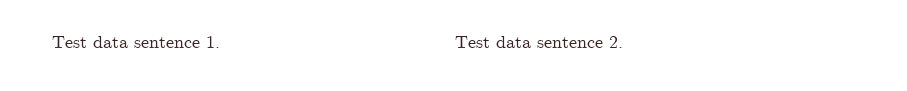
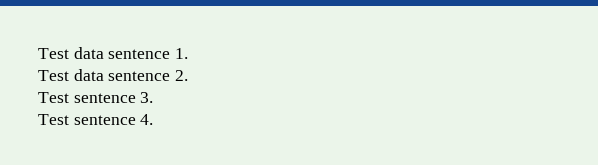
+ Test sentence 3.
+ Test sentence 4.

